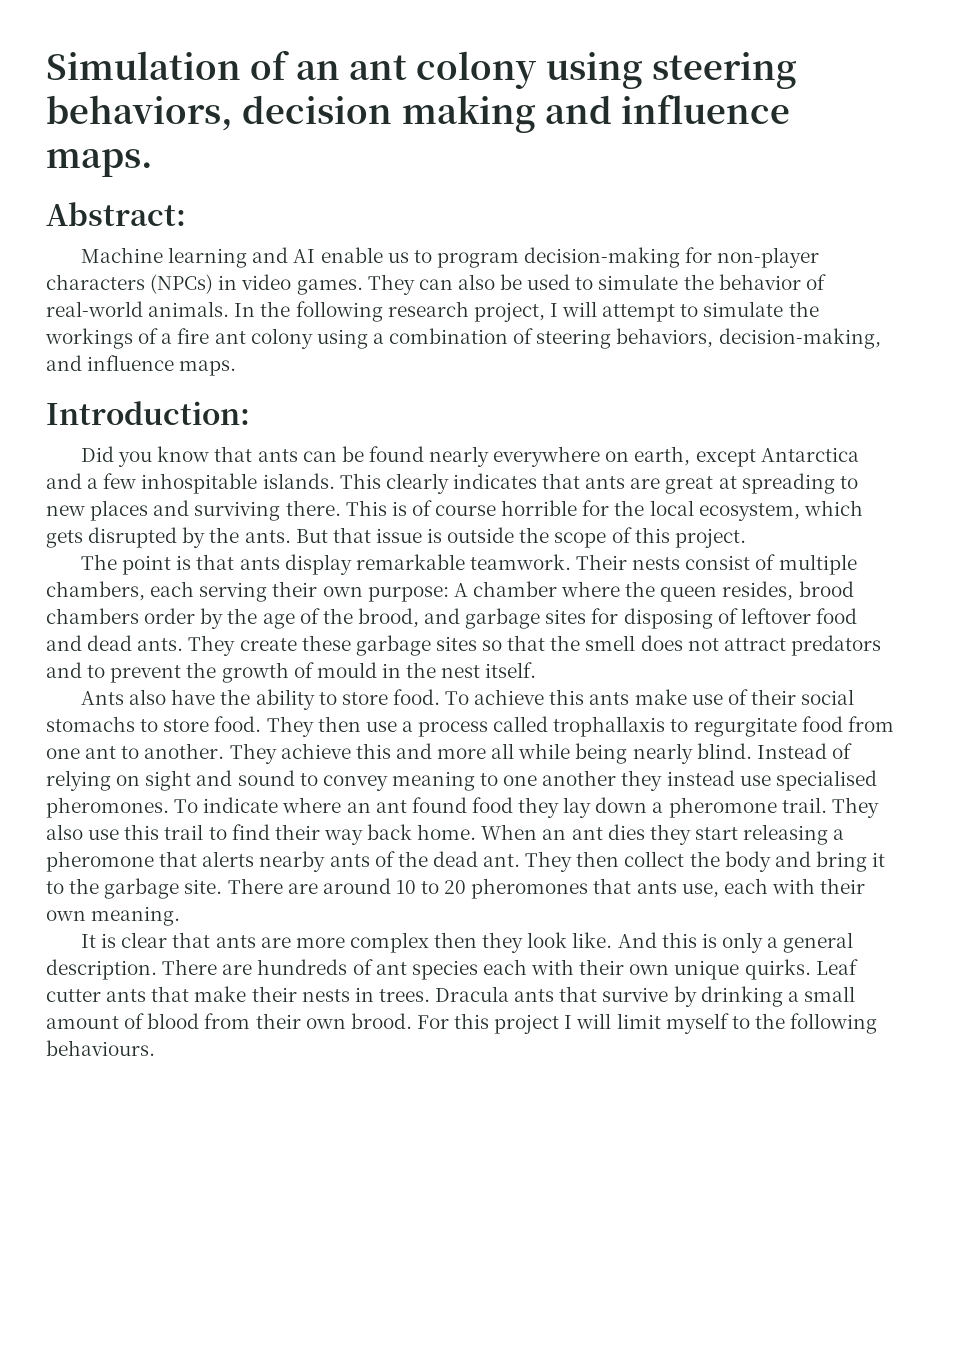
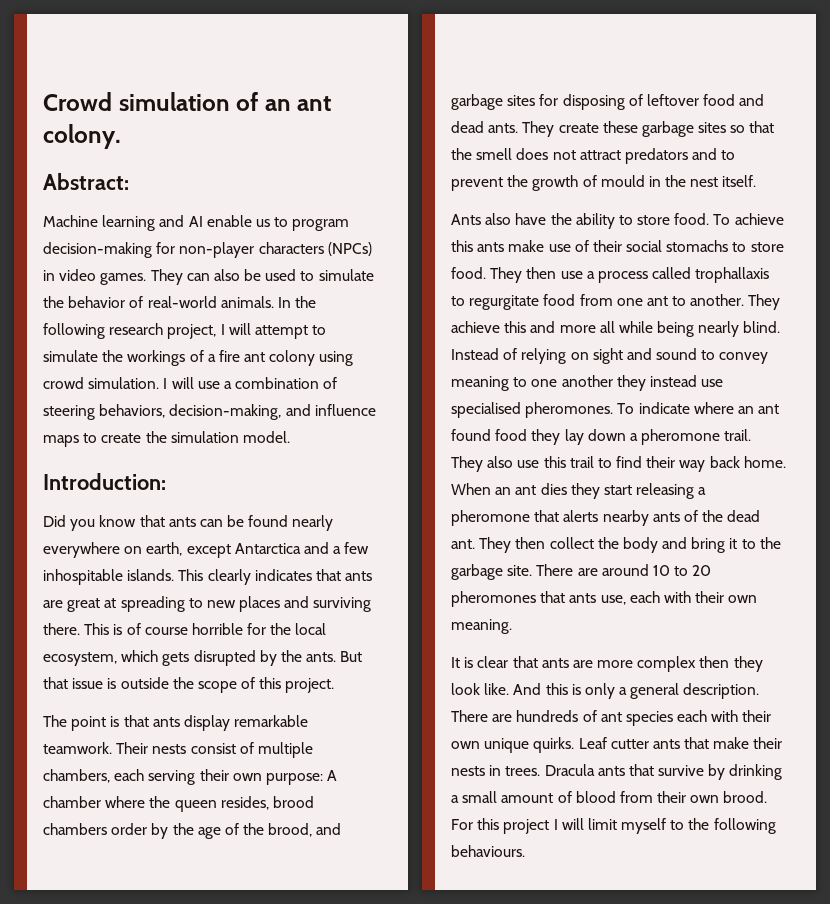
- Simulation of an ant colony using steering behaviors, decision making and influence maps.
+ Crowd simulation of an ant colony.
- In the following research project, I will attempt to simulate the workings of a fire ant colony using a combination of steering behaviors, decision-making, and influence maps.
+ In the following research project, I will attempt to simulate the workings of a fire ant colony using crowd simulation. I will use a combination of steering behaviors, decision-making, and influence maps to create the simulation model.

